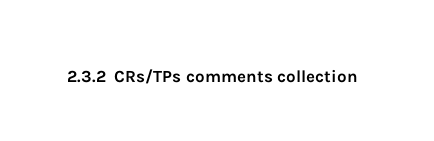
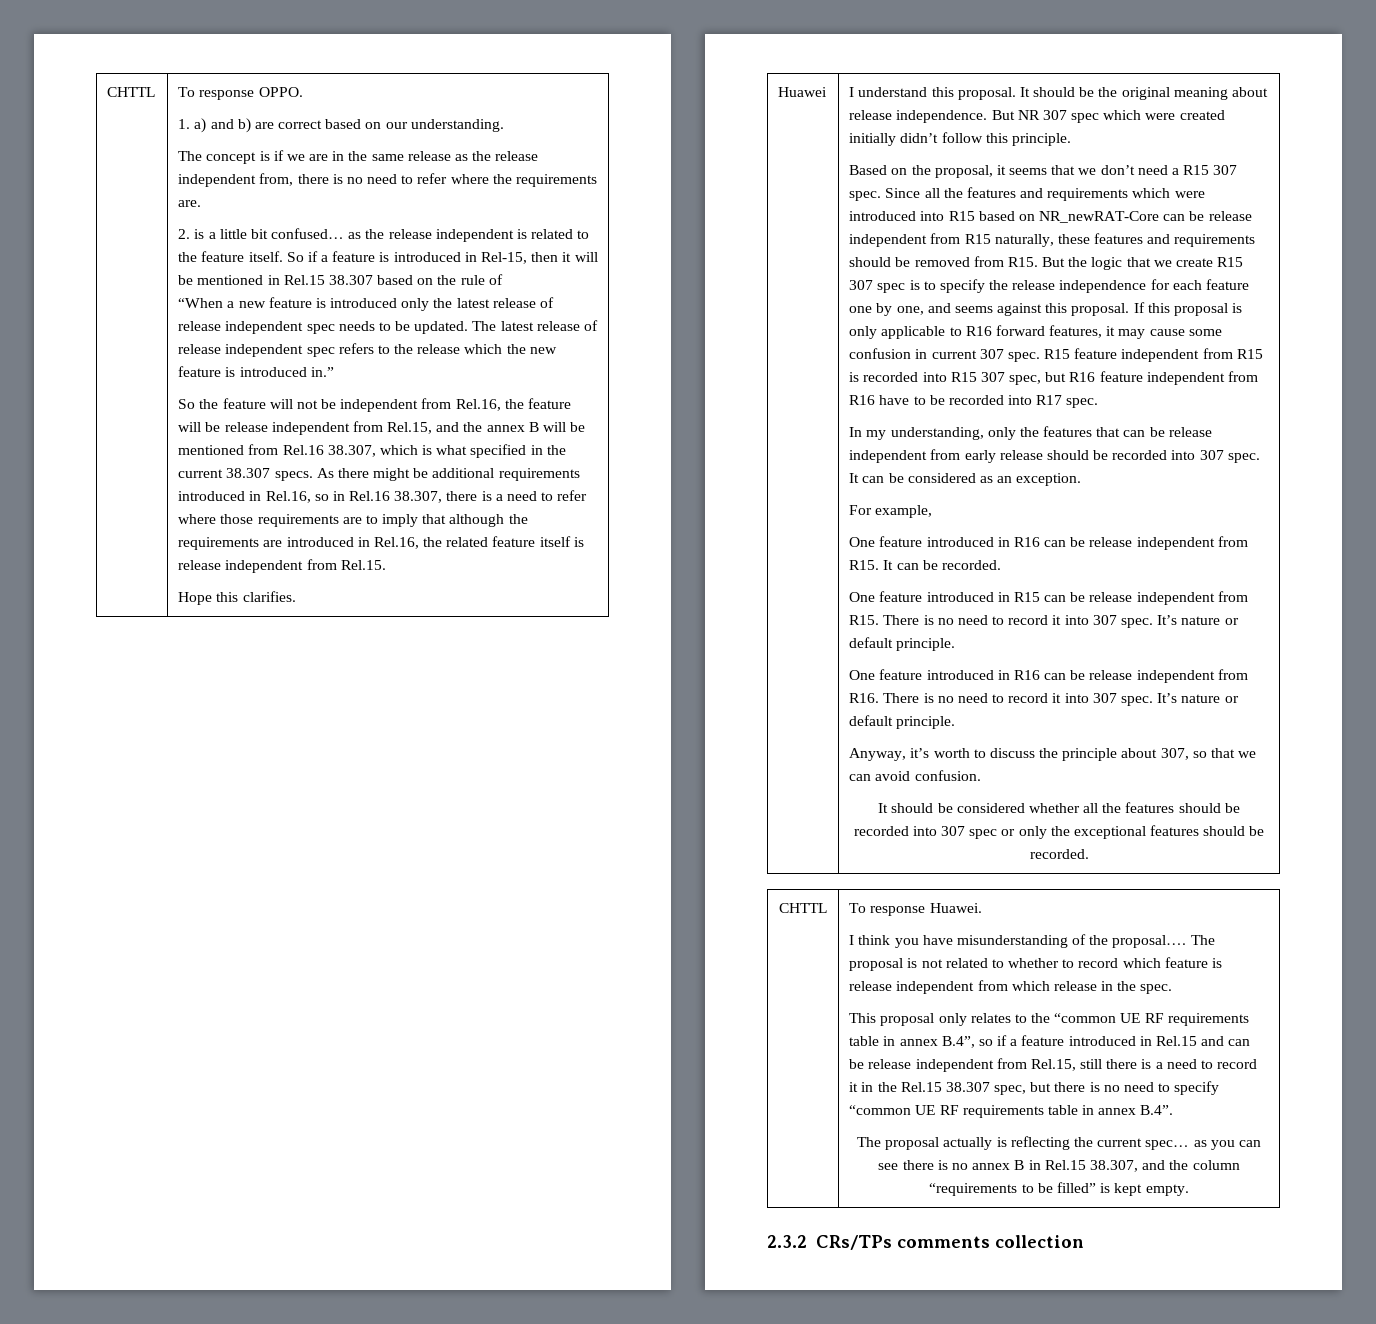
+ CHTTL | To response OPPO.
+ 1. a) and b) are correct based on our understanding.
+ The concept is if we are in the same release as the release independent from, there is no need to refer where the requirements are.
+ 2. is a little bit confused… as the release independent is related to the feature itself. So if a feature is introduced in Rel-15, then it will be mentioned in Rel.15 38.307 based on the rule of
+ “When a new feature is introduced only the latest release of release independent spec needs to be updated. The latest release of release independent spec refers to the release which the new feature is introduced in.”
+ So the feature will not be independent from Rel.16, the feature will be release independent from Rel.15, and the annex B will be mentioned from Rel.16 38.307, which is what specified in the current 38.307 specs. As there might be additional requirements introduced in Rel.16, so in Rel.16 38.307, there is a need to refer where those requirements are to imply that although the requirements are introduced in Rel.16, the related feature itself is release independent from Rel.15.
+ Hope this clarifies.
+ Huawei | I understand this proposal. It should be the original meaning about release independence. But NR 307 spec which were created initially didn’t follow this principle.
+ Based on the proposal, it seems that we don’t need a R15 307 spec. Since all the features and requirements which were introduced into R15 based on NR_newRAT-Core can be release independent from R15 naturally, these features and requirements should be removed from R15. But the logic that we create R15 307 spec is to specify the release independence for each feature one by one, and seems against this proposal. If this proposal is only applicable to R16 forward features, it may cause some confusion in current 307 spec. R15 feature independent from R15 is recorded into R15 307 spec, but R16 feature independent from R16 have to be recorded into R17 spec.
+ In my understanding, only the features that can be release independent from early release should be recorded into 307 spec. It can be considered as an exception.
+ For example,
+ One feature introduced in R16 can be release independent from R15. It can be recorded.
+ One feature introduced in R15 can be release independent from R15. There is no need to record it into 307 spec. It’s nature or default principle.
+ One feature introduced in R16 can be release independent from R16. There is no need to record it into 307 spec. It’s nature or default principle.
+ Anyway, it’s worth to discuss the principle about 307, so that we can avoid confusion.
+ It should be considered whether all the features should be recorded into 307 spec or only the exceptional features should be recorded.
+ CHTTL | To response Huawei.
+ I think you have misunderstanding of the proposal…. The proposal is not related to whether to record which feature is release independent from which release in the spec.
+ This proposal only relates to the “common UE RF requirements table in annex B.4”, so if a feature introduced in Rel.15 and can be release independent from Rel.15, still there is a need to record it in the Rel.15 38.307 spec, but there is no need to specify “common UE RF requirements table in annex B.4”.
+ The proposal actually is reflecting the current spec… as you can see there is no annex B in Rel.15 38.307, and the column “requirements to be filled” is kept empty.

